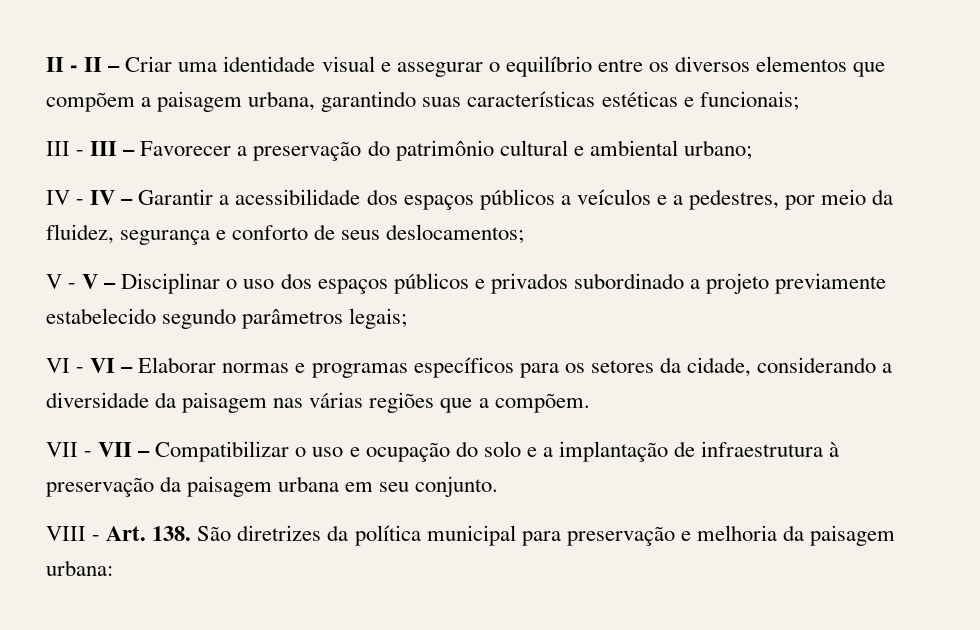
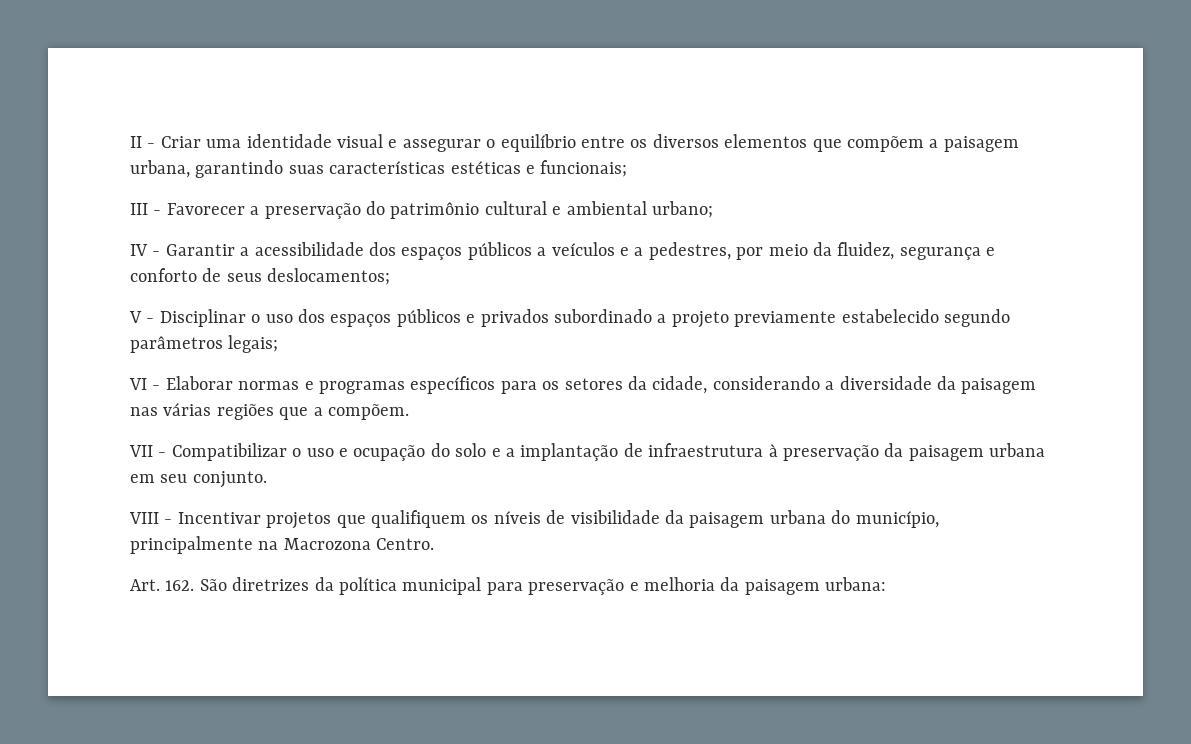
- II - II – Criar uma identidade visual e assegurar o equilíbrio entre os diversos elementos que compõem a paisagem urbana, garantindo suas características estéticas e funcionais;
+ II - Criar uma identidade visual e assegurar o equilíbrio entre os diversos elementos que compõem a paisagem urbana, garantindo suas características estéticas e funcionais;
- III - III – Favorecer a preservação do patrimônio cultural e ambiental urbano;
+ III - Favorecer a preservação do patrimônio cultural e ambiental urbano;
- IV - IV – Garantir a acessibilidade dos espaços públicos a veículos e a pedestres, por meio da fluidez, segurança e conforto de seus deslocamentos;
+ IV - Garantir a acessibilidade dos espaços públicos a veículos e a pedestres, por meio da fluidez, segurança e conforto de seus deslocamentos;
- V - V – Disciplinar o uso dos espaços públicos e privados subordinado a projeto previamente estabelecido segundo parâmetros legais;
+ V - Disciplinar o uso dos espaços públicos e privados subordinado a projeto previamente estabelecido segundo parâmetros legais;
- VI - VI – Elaborar normas e programas específicos para os setores da cidade, considerando a diversidade da paisagem nas várias regiões que a compõem.
+ VI - Elaborar normas e programas específicos para os setores da cidade, considerando a diversidade da paisagem nas várias regiões que a compõem.
- VII - VII – Compatibilizar o uso e ocupação do solo e a implantação de infraestrutura à preservação da paisagem urbana em seu conjunto.
+ VII - Compatibilizar o uso e ocupação do solo e a implantação de infraestrutura à preservação da paisagem urbana em seu conjunto.
- VIII - Art. 138. São diretrizes da política municipal para preservação e melhoria da paisagem urbana:
+ VIII - Incentivar projetos que qualifiquem os níveis de visibilidade da paisagem urbana do município, principalmente na Macrozona Centro.
+ Art. 162. São diretrizes da política municipal para preservação e melhoria da paisagem urbana:

